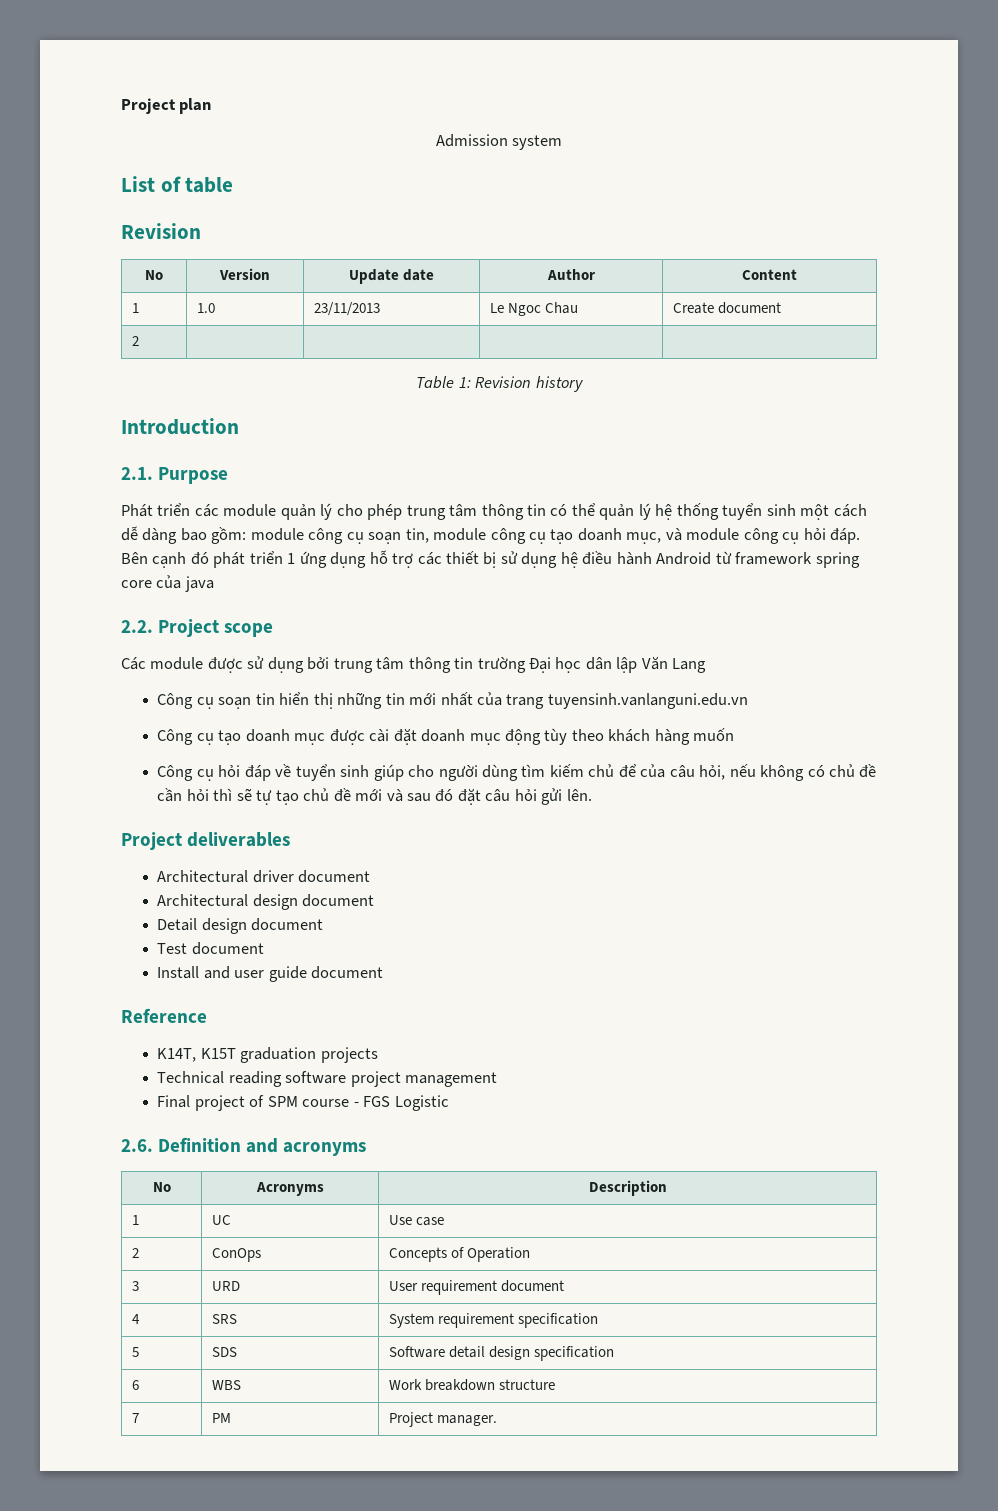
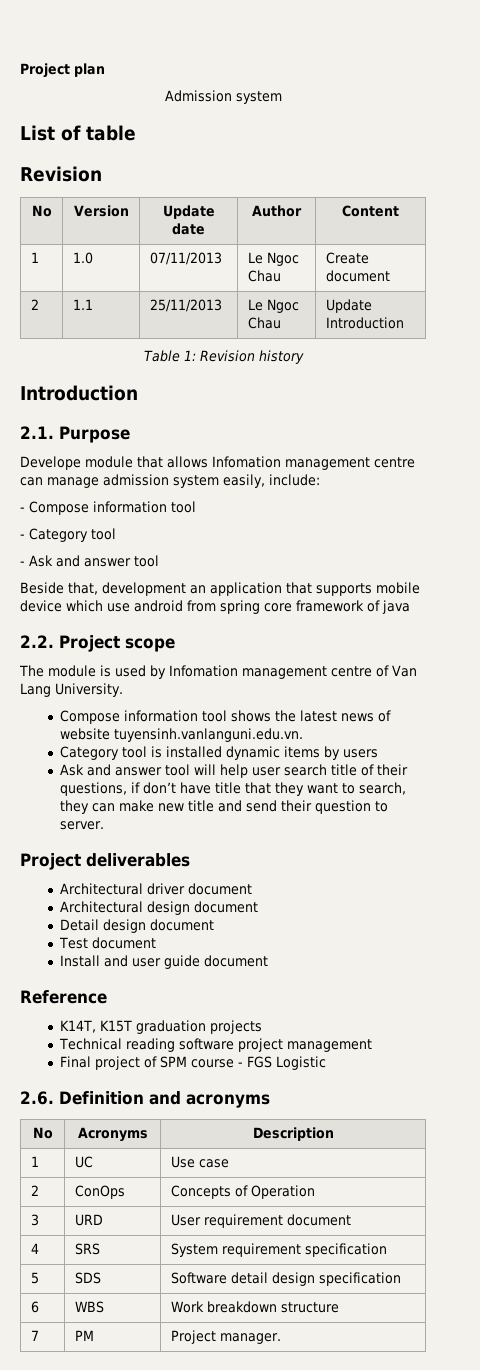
- 1 | 1.0 | 23/11/2013 | Le Ngoc Chau | Create document
+ 1 | 1.0 | 07/11/2013 | Le Ngoc Chau | Create document
- 2 | | | |
+ 2 | 1.1 | 25/11/2013 | Le Ngoc Chau | Update Introduction
- Phát triển các module quản lý cho phép trung tâm thông tin có thể quản lý hệ thống tuyển sinh một cách dễ dàng bao gồm: module công cụ soạn tin, module công cụ tạo doanh mục, và module công cụ hỏi đáp. Bên cạnh đó phát triển 1 ứng dụng hỗ trợ các thiết bị sử dụng hệ điều hành Android từ framework spring core của java
+ Develope module that allows Infomation management centre can manage admission system easily, include:
+ - Compose information tool
+ - Category tool
+ - Ask and answer tool
+ Beside that, development an application that supports mobile device which use android from spring core framework of java
  2.2. Project scope
- Các module được sử dụng bởi trung tâm thông tin trường Đại học dân lập Văn Lang
- Công cụ soạn tin hiển thị những tin mới nhất của trang tuyensinh.vanlanguni.edu.vn
- Công cụ tạo doanh mục được cài đặt doanh mục động tùy theo khách hàng muốn
- Công cụ hỏi đáp về tuyển sinh giúp cho người dùng tìm kiếm chủ để của câu hỏi, nếu không có chủ đề cần hỏi thì sẽ tự tạo chủ đề mới và sau đó đặt câu hỏi gửi lên.
+ The module is used by Infomation management centre of Van Lang University.
+ Compose information tool shows the latest news of website tuyensinh.vanlanguni.edu.vn.
+ Category tool is installed dynamic items by users
+ Ask and answer tool will help user search title of their questions, if don’t have title that they want to search, they can make new title and send their question to server.

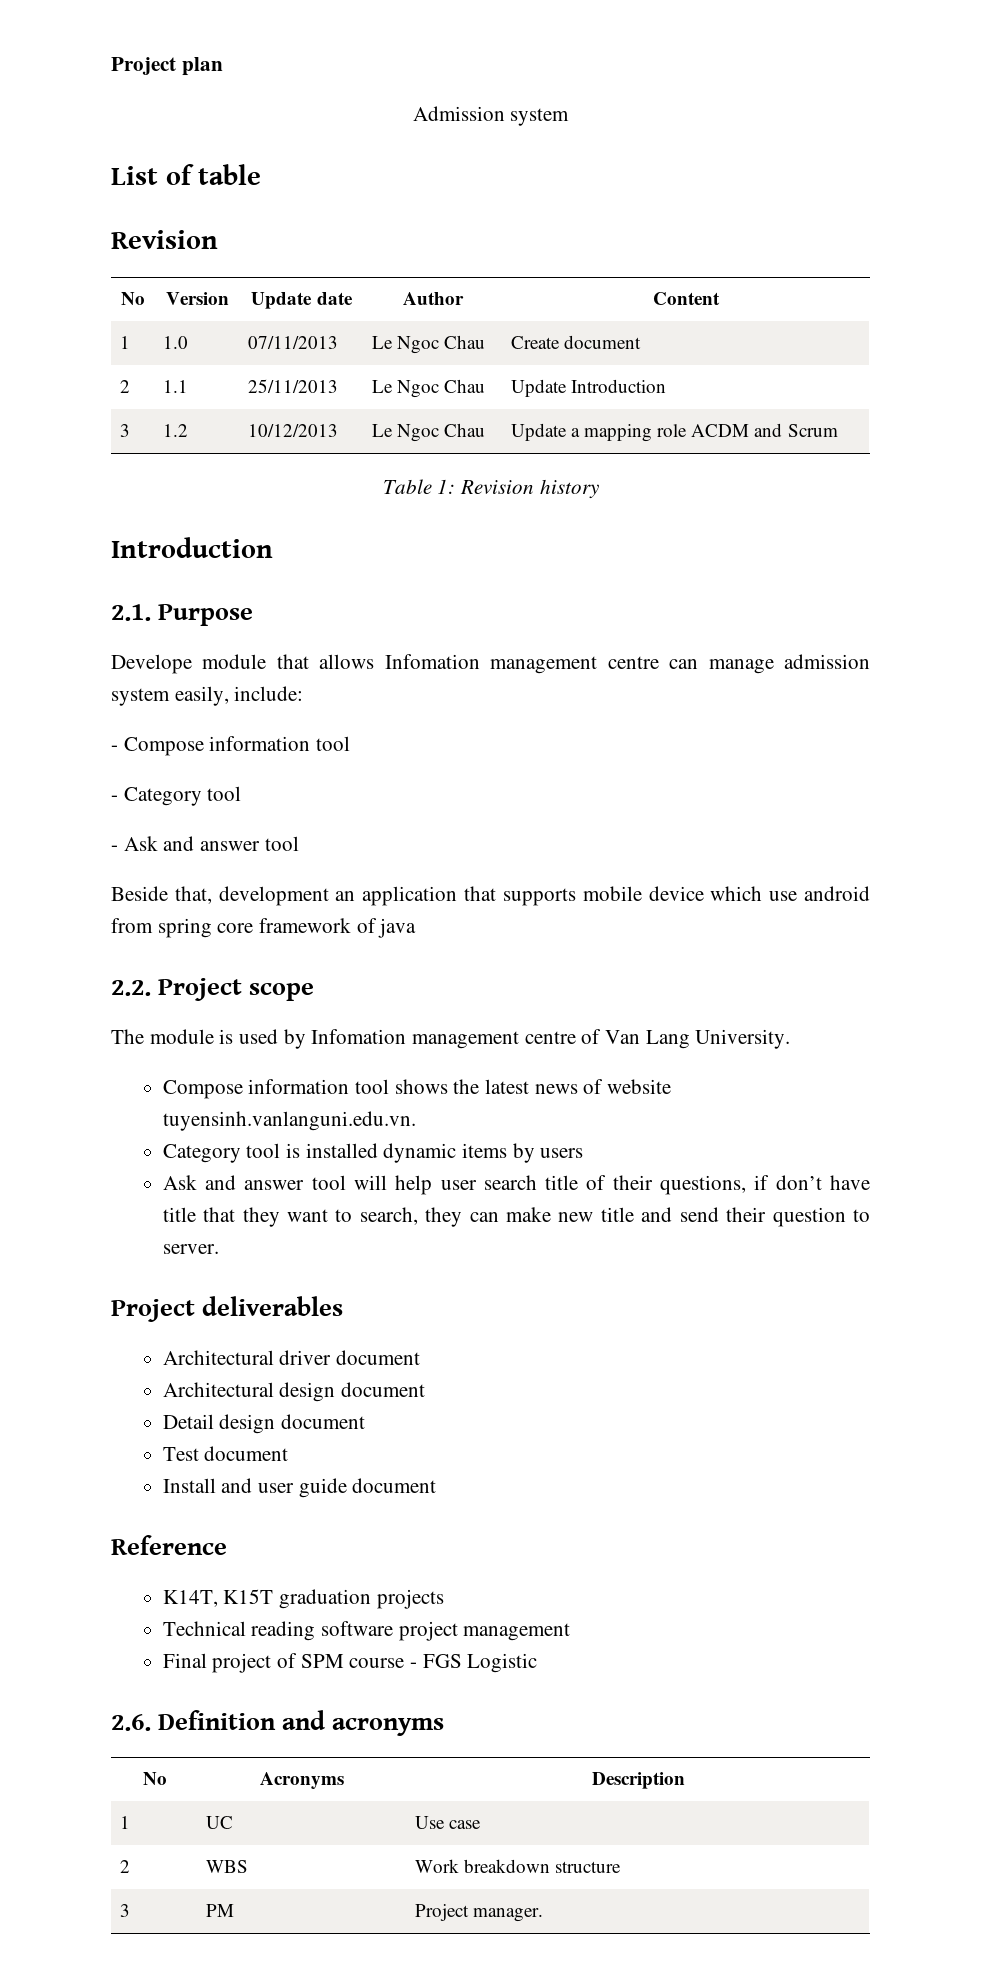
+ 3 | 1.2 | 10/12/2013 | Le Ngoc Chau | Update a mapping role ACDM and Scrum
- 2 | ConOps | Concepts of Operation
- 3 | URD | User requirement document
- 4 | SRS | System requirement specification
- 5 | SDS | Software detail design specification
- 6 | WBS | Work breakdown structure
+ 2 | WBS | Work breakdown structure
- 7 | PM | Project manager.
+ 3 | PM | Project manager.

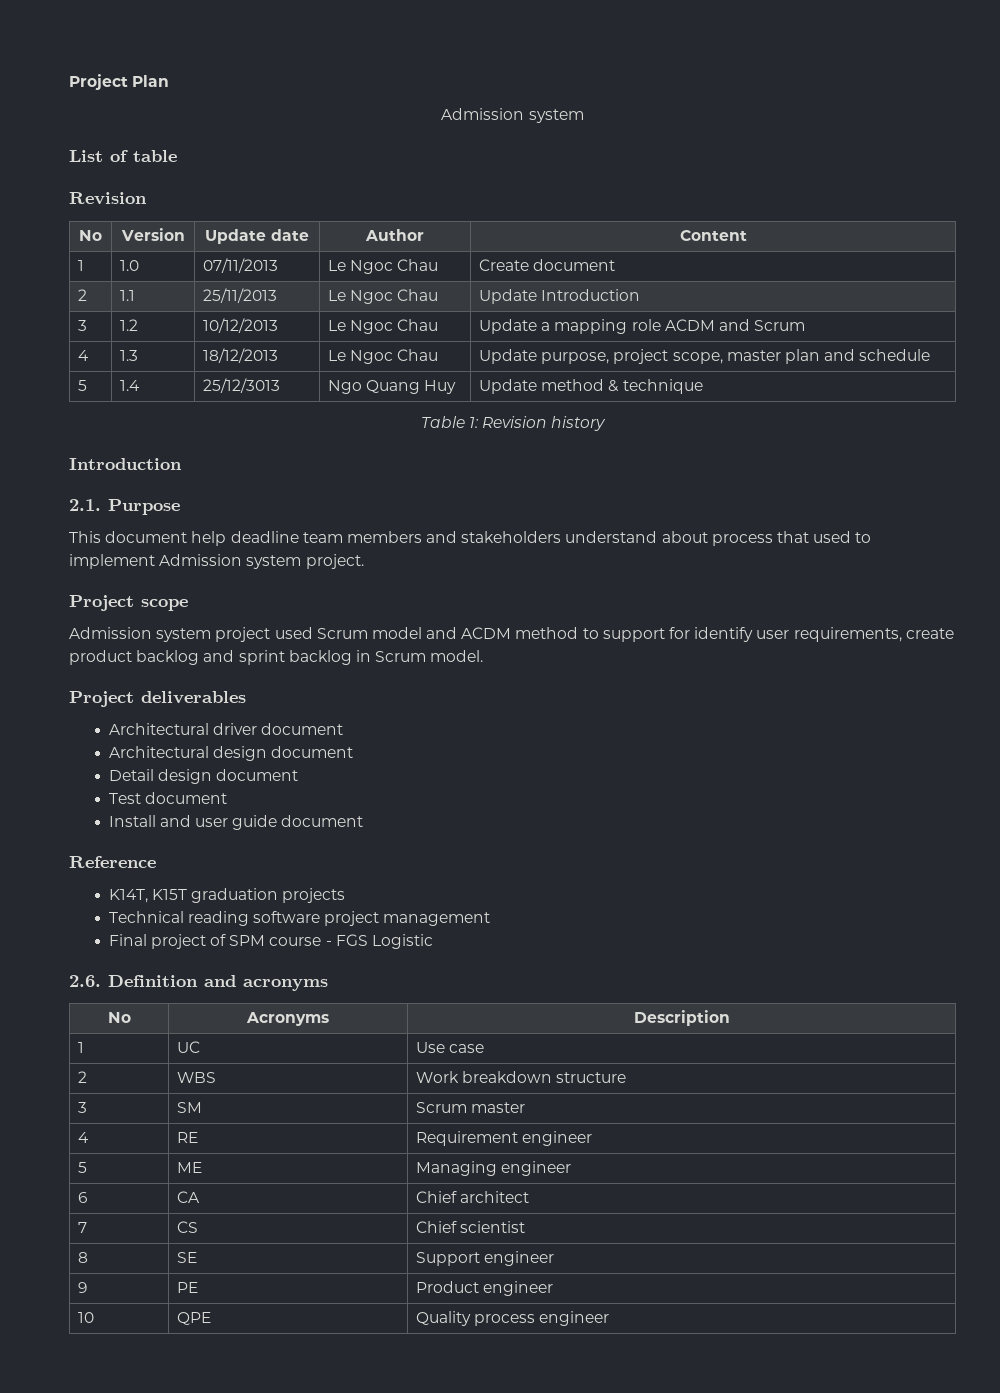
- Project plan
+ Project Plan
+ 4 | 1.3 | 18/12/2013 | Le Ngoc Chau | Update purpose, project scope, master plan and schedule
+ 5 | 1.4 | 25/12/3013 | Ngo Quang Huy | Update method & technique
- Develope module that allows Infomation management centre can manage admission system easily, include:
- - Compose information tool
- - Category tool
- - Ask and answer tool
- Beside that, development an application that supports mobile device which use android from spring core framework of java
- 2.2. Project scope
- The module is used by Infomation management centre of Van Lang University.
- Compose information tool shows the latest news of website tuyensinh.vanlanguni.edu.vn.
- Category tool is installed dynamic items by users
- Ask and answer tool will help user search title of their questions, if don’t have title that they want to search, they can make new title and send their question to server.
+ This document help deadline team members and stakeholders understand about process that used to implement Admission system project.
+ Project scope
+ Admission system project used Scrum model and ACDM method to support for identify user requirements, create product backlog and sprint backlog in Scrum model.
- 3 | PM | Project manager.
+ 3 | SM | Scrum master
+ 4 | RE | Requirement engineer
+ 5 | ME | Managing engineer
+ 6 | CA | Chief architect
+ 7 | CS | Chief scientist
+ 8 | SE | Support engineer
+ 9 | PE | Product engineer
+ 10 | QPE | Quality process engineer

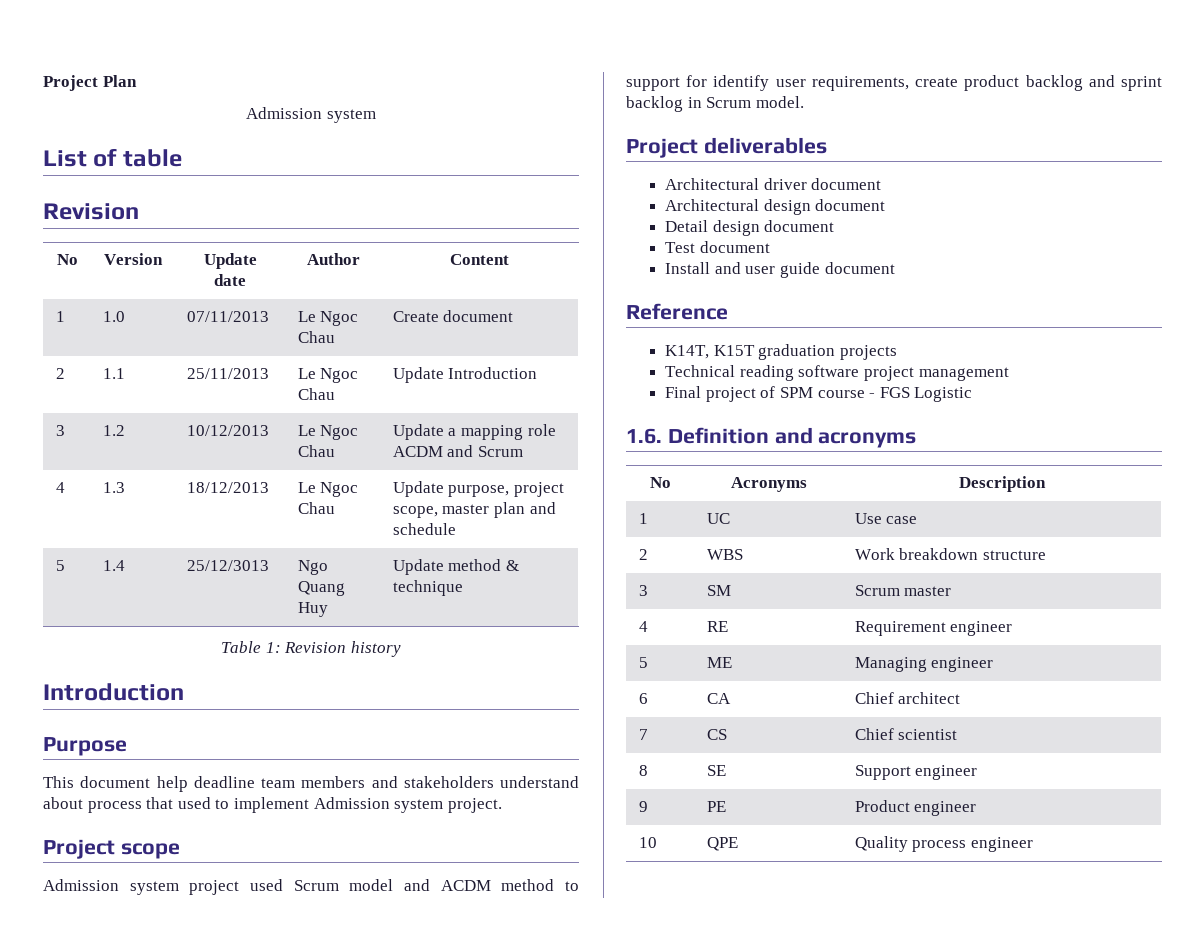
- 2.1. Purpose
+ Purpose
- 2.6. Definition and acronyms
+ 1.6. Definition and acronyms

